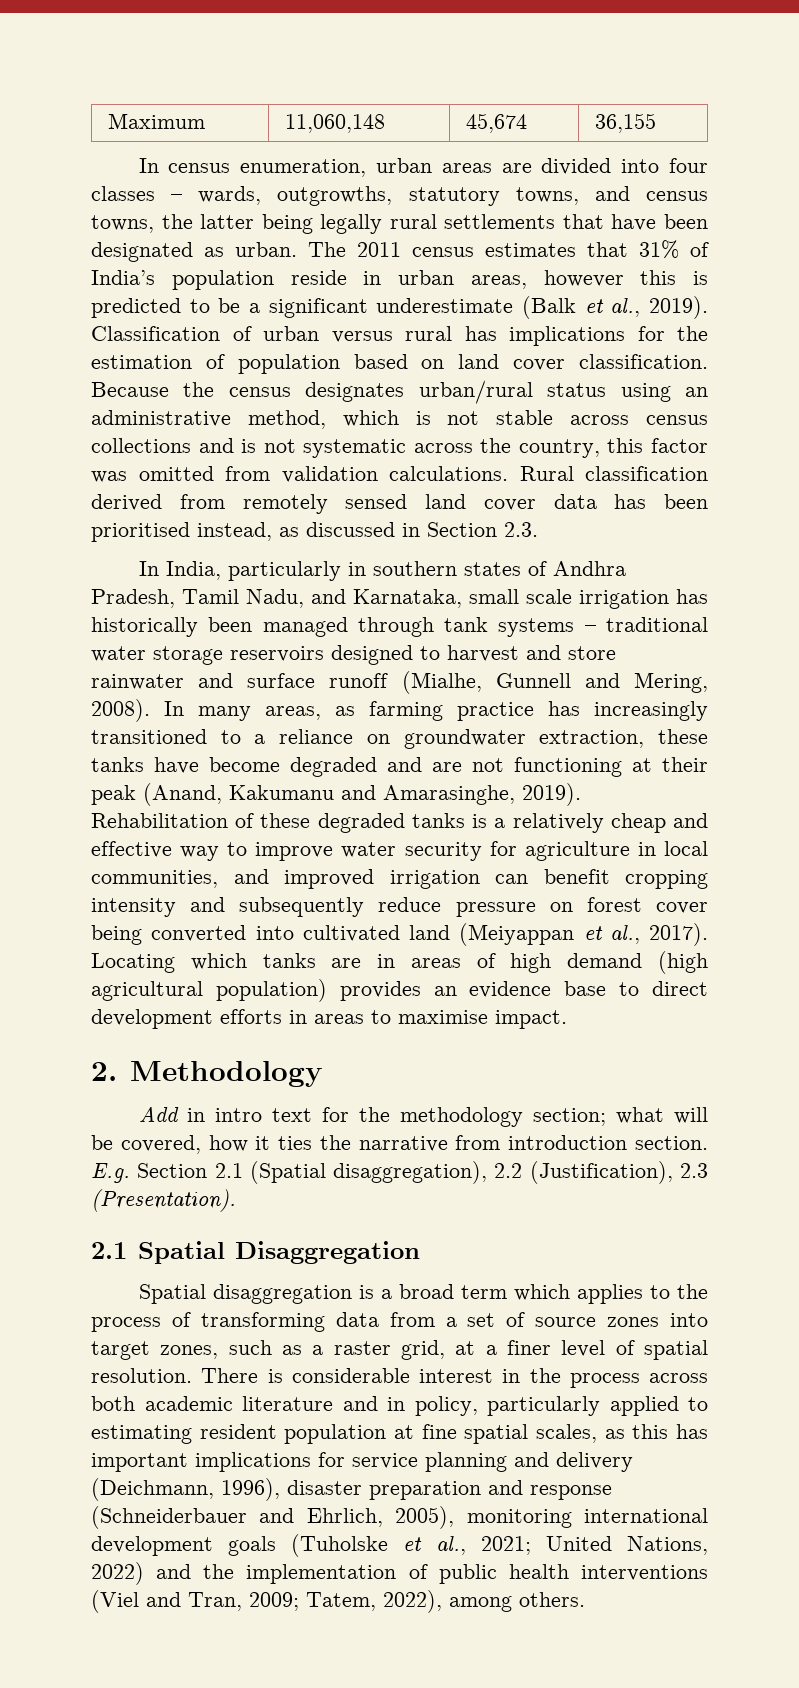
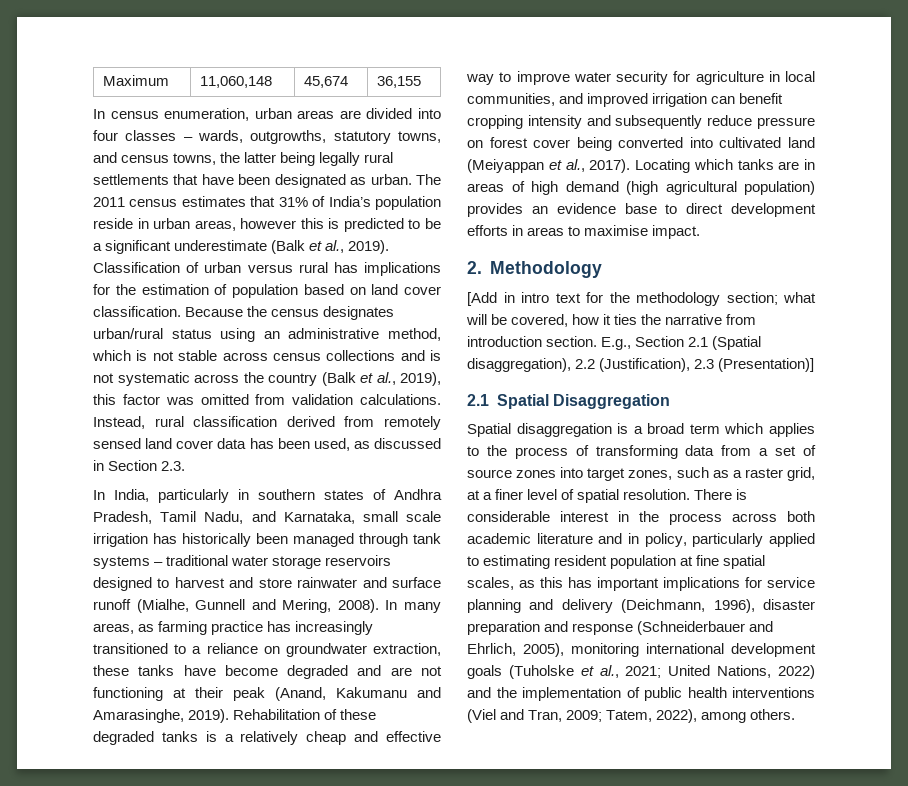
- Because the census designates urban/rural status using an administrative method, which is not stable across census collections and is not systematic across the country, this factor was omitted from validation calculations.
+ Because the census designates urban/rural status using an administrative method, which is not stable across census collections and is not systematic across the country (Balk et al., 2019), this factor was omitted from validation calculations.
- Rural classification derived from remotely sensed land cover data has been prioritised instead, as discussed in Section 2.3.
+ Instead, rural classification derived from remotely sensed land cover data has been used, as discussed in Section 2.3.
- Add in intro text for the methodology section; what will be covered, how it ties the narrative from introduction section.
+ [Add in intro text for the methodology section; what will be covered, how it ties the narrative from introduction section.
- E.g. Section 2.1 (Spatial disaggregation), 2.2 (Justification), 2.3 (Presentation).
+ E.g., Section 2.1 (Spatial disaggregation), 2.2 (Justification), 2.3 (Presentation)]

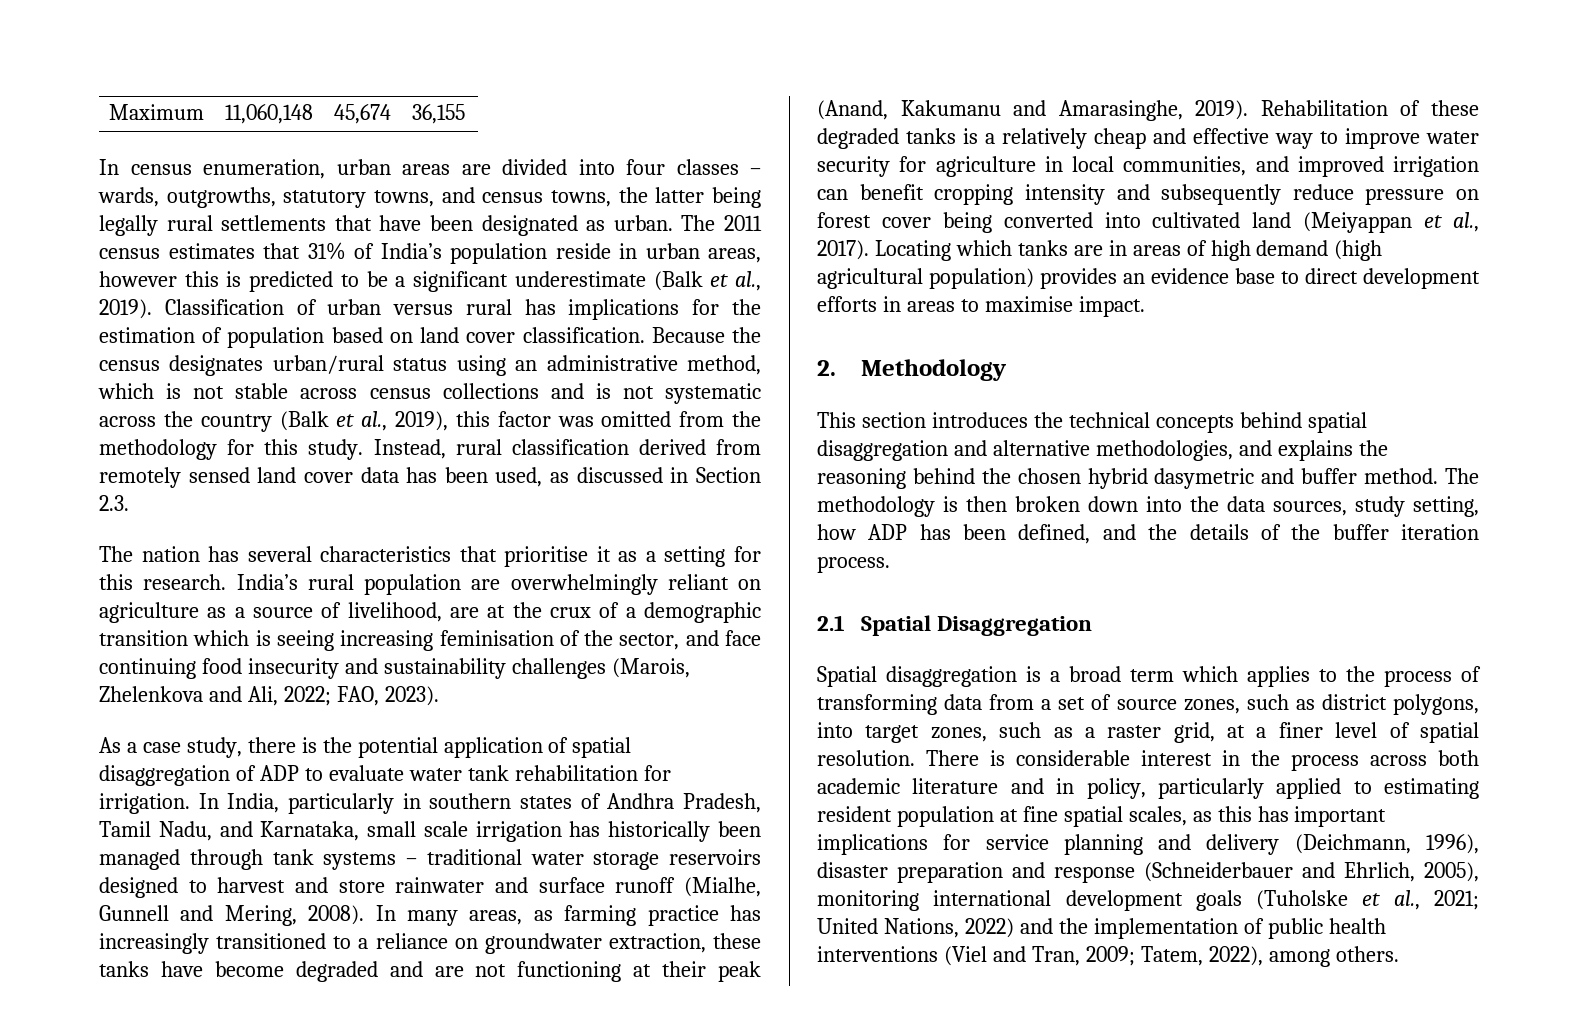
- Because the census designates urban/rural status using an administrative method, which is not stable across census collections and is not systematic across the country (Balk et al., 2019), this factor was omitted from validation calculations.
+ Because the census designates urban/rural status using an administrative method, which is not stable across census collections and is not systematic across the country (Balk et al., 2019), this factor was omitted from the methodology for this study.
+ The nation has several characteristics that prioritise it as a setting for this research. India’s rural population are overwhelmingly reliant on agriculture as a source of livelihood, are at the crux of a demographic transition which is seeing increasing feminisation of the sector, and face continuing food insecurity and sustainability challenges (Marois, Zhelenkova and Ali, 2022; FAO, 2023).
+ As a case study, there is the potential application of spatial disaggregation of ADP to evaluate water tank rehabilitation for irrigation.
- [Add in intro text for the methodology section; what will be covered, how it ties the narrative from introduction section. E.g., Section 2.1 (Spatial disaggregation), 2.2 (Justification), 2.3 (Presentation)]
+ This section introduces the technical concepts behind spatial disaggregation and alternative methodologies, and explains the reasoning behind the chosen hybrid dasymetric and buffer method. The methodology is then broken down into the data sources, study setting, how ADP has been defined, and the details of the buffer iteration process.
- Spatial disaggregation is a broad term which applies to the process of transforming data from a set of source zones into target zones, such as a raster grid, at a finer level of spatial resolution.
+ Spatial disaggregation is a broad term which applies to the process of transforming data from a set of source zones, such as district polygons, into target zones, such as a raster grid, at a finer level of spatial resolution.

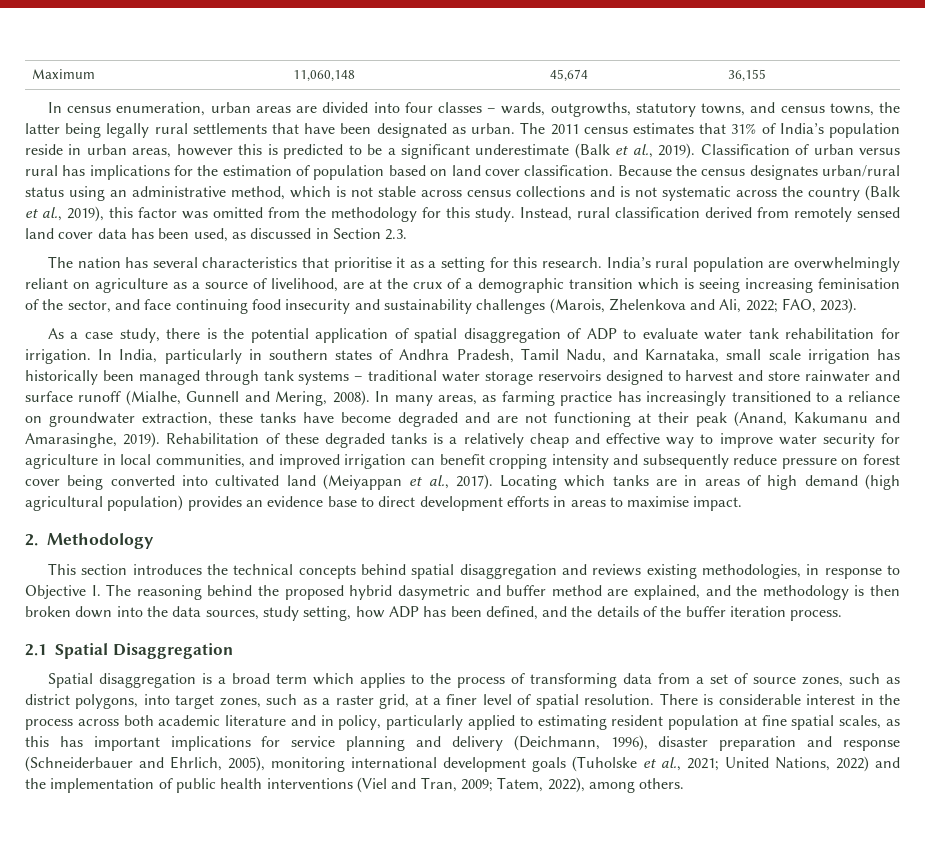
- This section introduces the technical concepts behind spatial disaggregation and alternative methodologies, and explains the reasoning behind the chosen hybrid dasymetric and buffer method. The methodology is then broken down into the data sources, study setting, how ADP has been defined, and the details of the buffer iteration process.
+ This section introduces the technical concepts behind spatial disaggregation and reviews existing methodologies, in response to Objective I. The reasoning behind the proposed hybrid dasymetric and buffer method are explained, and the methodology is then broken down into the data sources, study setting, how ADP has been defined, and the details of the buffer iteration process.

